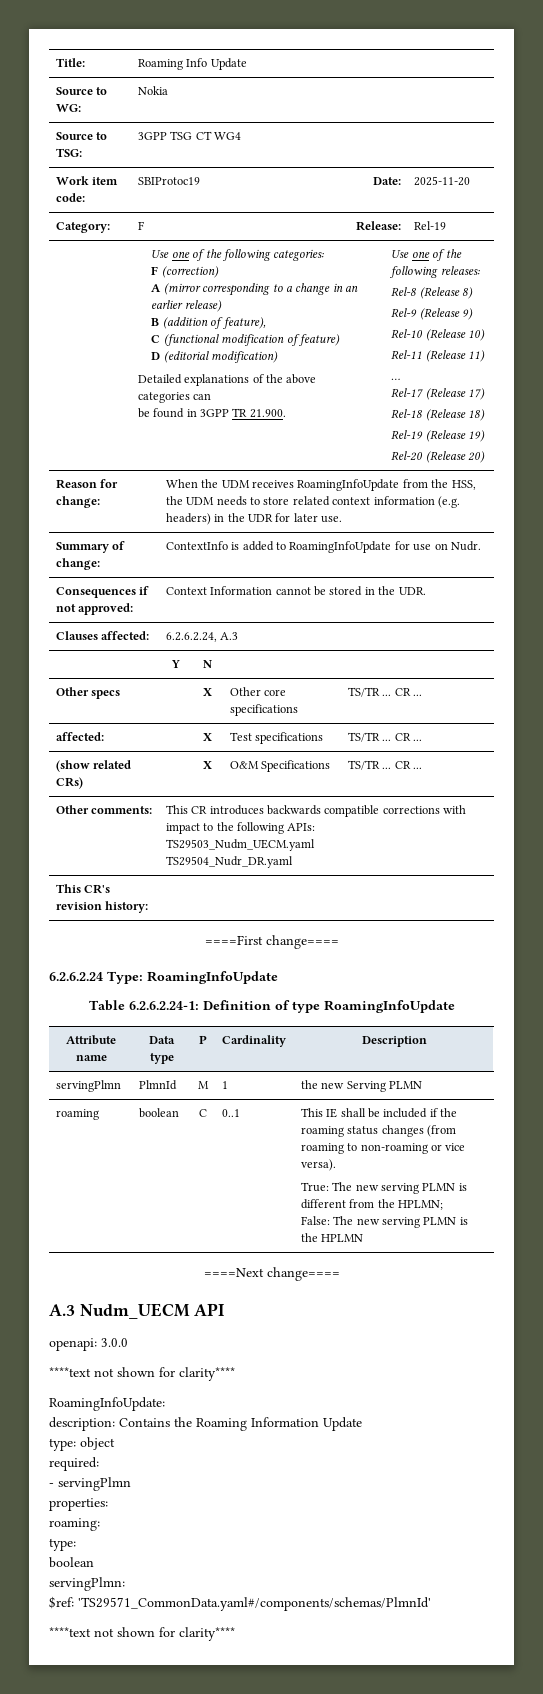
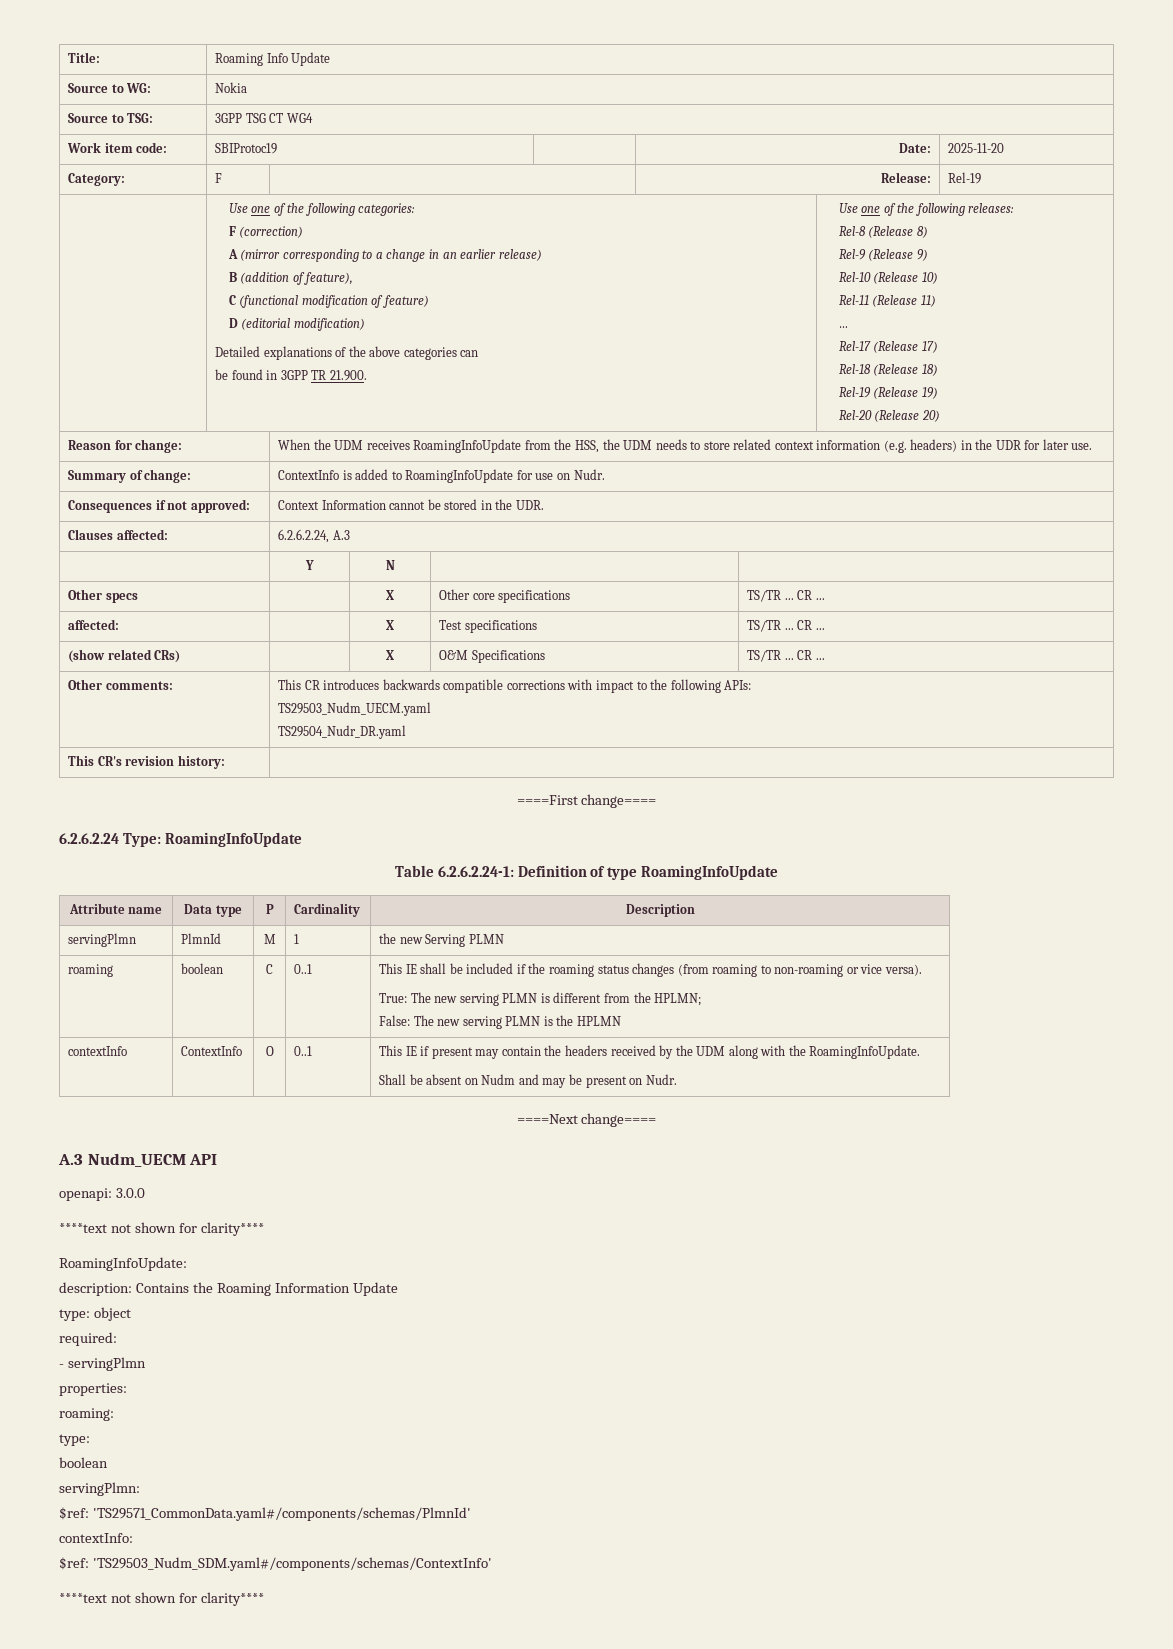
+ contextInfo | ContextInfo | O | 0..1 | This IE if present may contain the headers received by the UDM along with the RoamingInfoUpdate.
+ Shall be absent on Nudm and may be present on Nudr.
+ contextInfo:
+ $ref: 'TS29503_Nudm_SDM.yaml#/components/schemas/ContextInfo'

